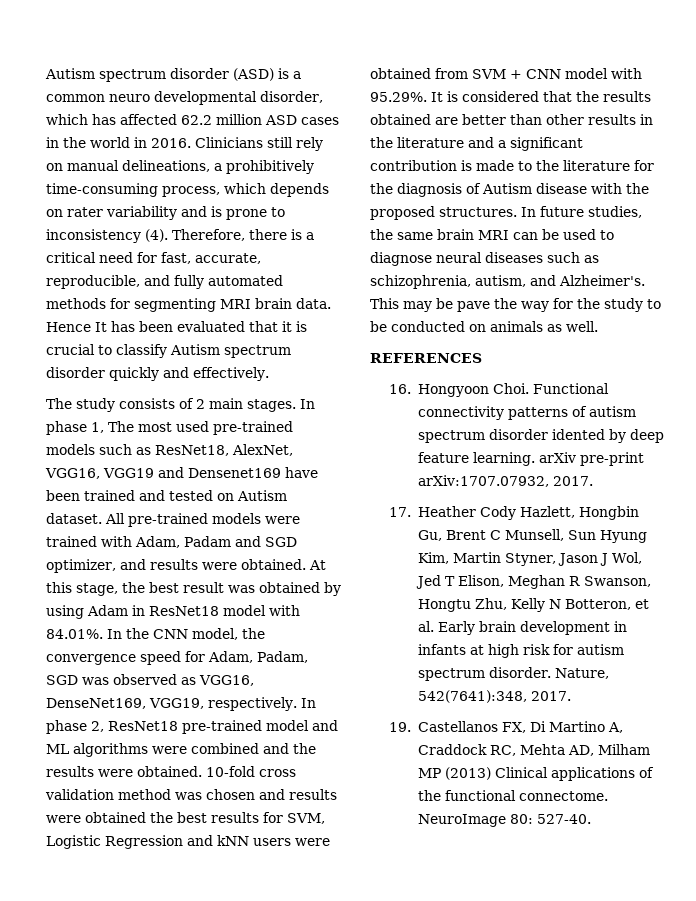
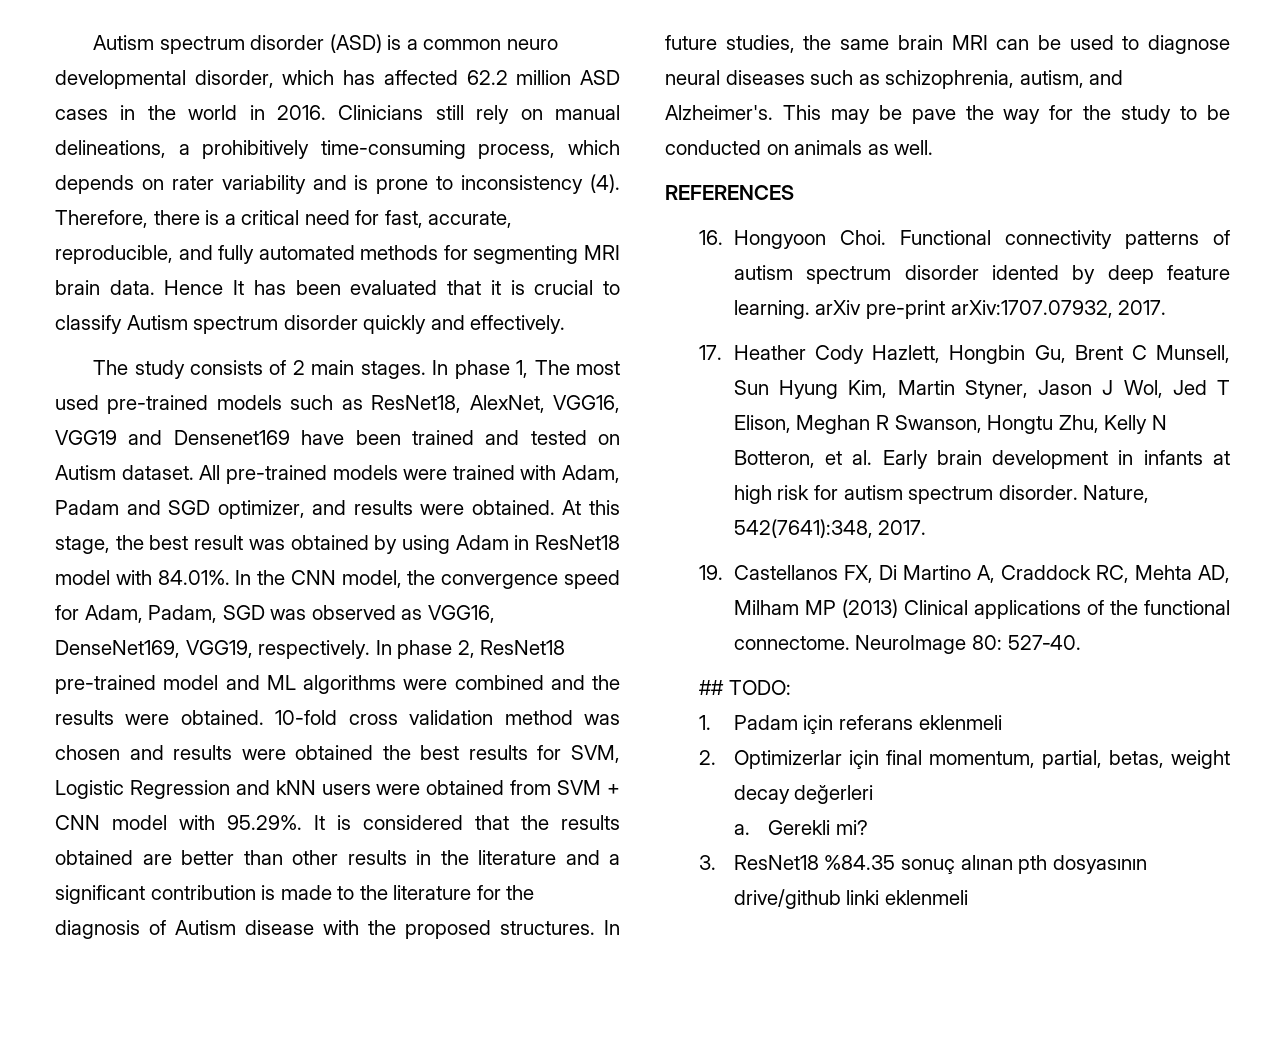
+ ## TODO:
+ 1. Padam için referans eklenmeli
+ 2. Optimizerlar için final momentum, partial, betas, weight decay değerleri
+ a. Gerekli mi?
+ 3. ResNet18 %84.35 sonuç alınan pth dosyasının drive/github linki eklenmeli

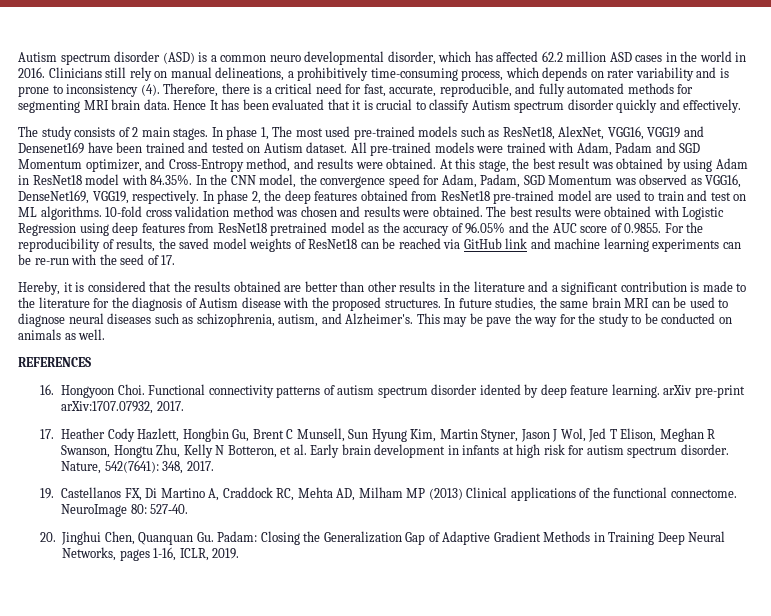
- All pre-trained models were trained with Adam, Padam and SGD optimizer, and results were obtained.
+ All pre-trained models were trained with Adam, Padam and SGD Momentum optimizer, and Cross-Entropy method, and results were obtained.
- At this stage, the best result was obtained by using Adam in ResNet18 model with 84.01%. In the CNN model, the convergence speed for Adam, Padam, SGD was observed as VGG16, DenseNet169, VGG19, respectively.
+ At this stage, the best result was obtained by using Adam in ResNet18 model with 84.35%. In the CNN model, the convergence speed for Adam, Padam, SGD Momentum was observed as VGG16, DenseNet169, VGG19, respectively.
- In phase 2, ResNet18 pre-trained model and ML algorithms were combined and the results were obtained.
+ In phase 2, the deep features obtained from ResNet18 pre-trained model are used to train and test on ML algorithms.
- 10-fold cross validation method was chosen and results were obtained the best results for SVM, Logistic Regression and kNN users were obtained from SVM + CNN model with 95.29%. It is considered that the results obtained are better than other results in the literature and a significant contribution is made to the literature for the diagnosis of Autism disease with the proposed structures.
+ 10-fold cross validation method was chosen and results were obtained. The best results were obtained with Logistic Regression using deep features from ResNet18 pretrained model as the accuracy of 96.05% and the AUC score of 0.9855. For the reproducibility of results, the saved model weights of ResNet18 can be reached via GitHub link and machine learning experiments can be re-run with the seed of 17.
+ Hereby, it is considered that the results obtained are better than other results in the literature and a significant contribution is made to the literature for the diagnosis of Autism disease with the proposed structures.
- Nature, 542(7641):348, 2017.
+ Nature, 542(7641): 348, 2017.
- ## TODO:
- 1. Padam için referans eklenmeli
- 2. Optimizerlar için final momentum, partial, betas, weight decay değerleri
- a. Gerekli mi?
- 3. ResNet18 %84.35 sonuç alınan pth dosyasının drive/github linki eklenmeli
+ 20. Jinghui Chen, Quanquan Gu. Padam: Closing the Generalization Gap of Adaptive Gradient Methods in Training Deep Neural Networks, pages 1-16, ICLR, 2019.

